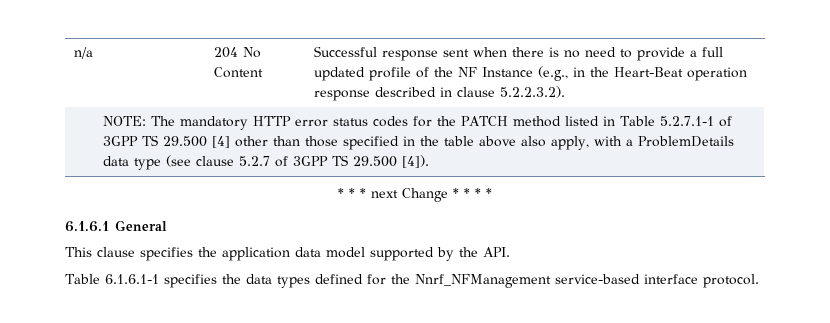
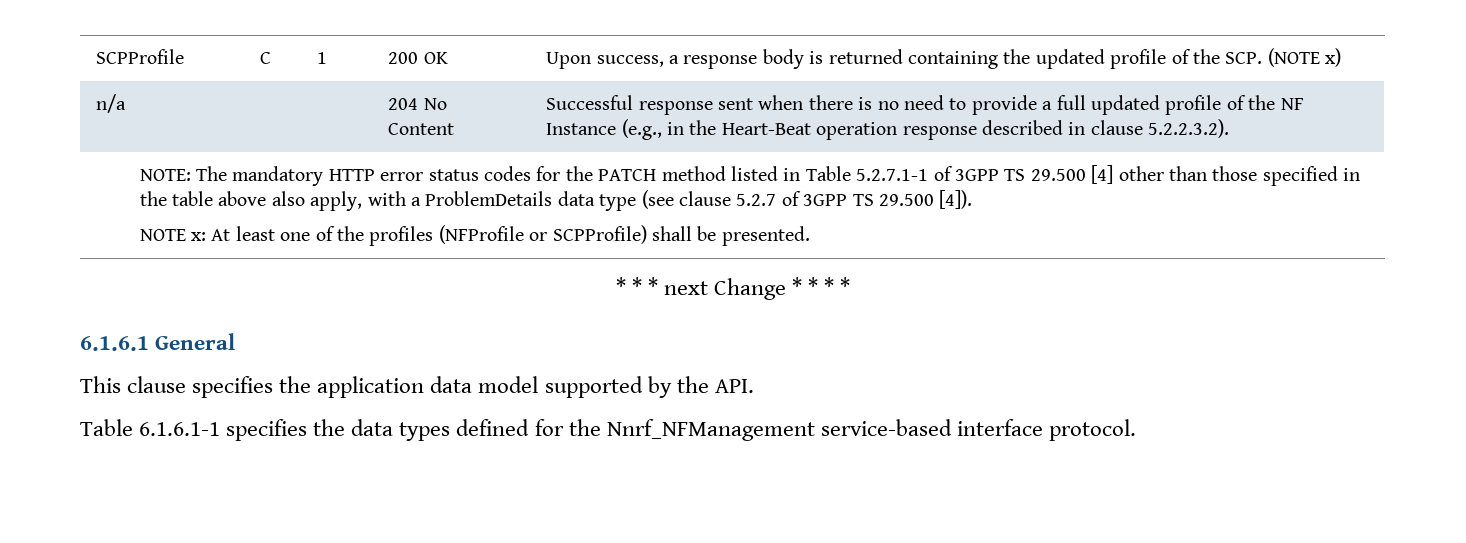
+ SCPProfile | C | 1 | 200 OK | Upon success, a response body is returned containing the updated profile of the SCP. (NOTE x)
+ NOTE x: At least one of the profiles (NFProfile or SCPProfile) shall be presented.

